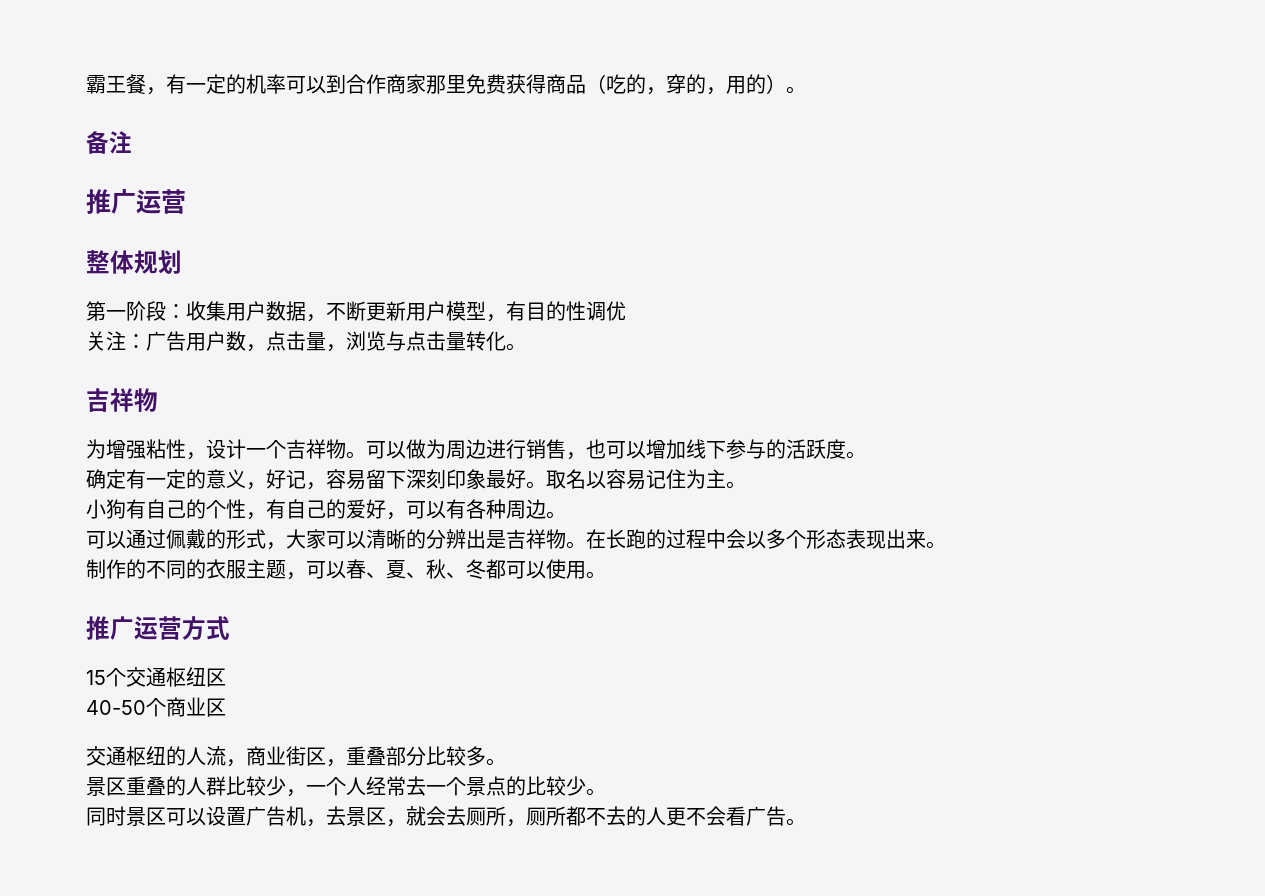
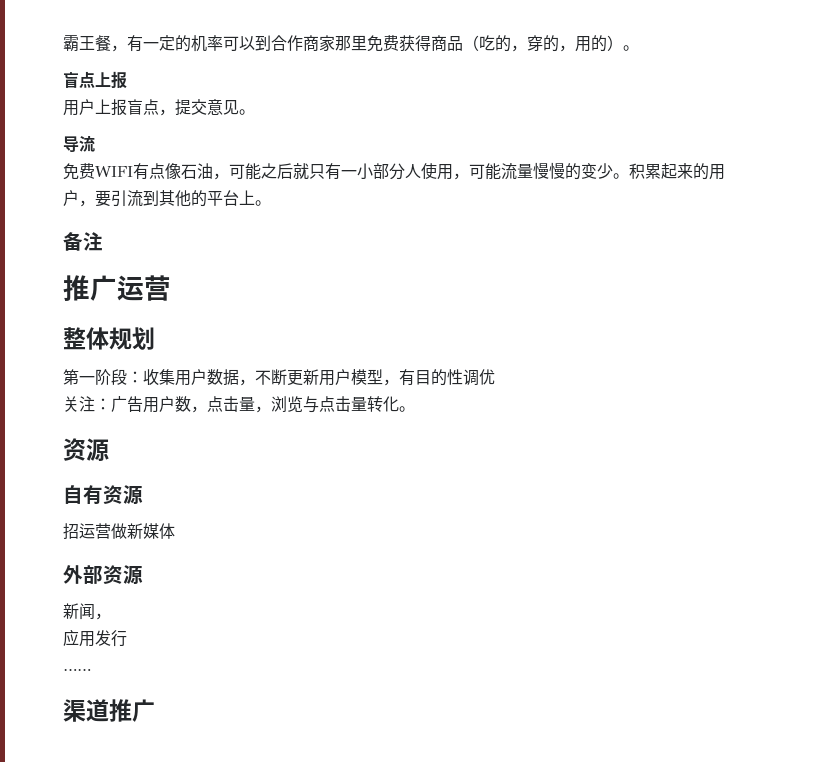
+ 盲点上报
+ 用户上报盲点，提交意见。
+ 导流
+ 免费WIFI有点像石油，可能之后就只有一小部分人使用，可能流量慢慢的变少。积累起来的用户，要引流到其他的平台上。
  关注：广告用户数，点击量，浏览与点击量转化。
- 吉祥物
- 为增强粘性，设计一个吉祥物。可以做为周边进行销售，也可以增加线下参与的活跃度。
- 确定有一定的意义，好记，容易留下深刻印象最好。取名以容易记住为主。
- 小狗有自己的个性，有自己的爱好，可以有各种周边。
- 可以通过佩戴的形式，大家可以清晰的分辨出是吉祥物。在长跑的过程中会以多个形态表现出来。
- 制作的不同的衣服主题，可以春、夏、秋、冬都可以使用。
- 推广运营方式
- 15个交通枢纽区
- 40-50个商业区
- 交通枢纽的人流，商业街区，重叠部分比较多。
- 景区重叠的人群比较少，一个人经常去一个景点的比较少。
- 同时景区可以设置广告机，去景区，就会去厕所，厕所都不去的人更不会看广告。
+ 资源
+ 自有资源
+ 招运营做新媒体
+ 外部资源
+ 新闻，
+ 应用发行
+ ……
+ 渠道推广

